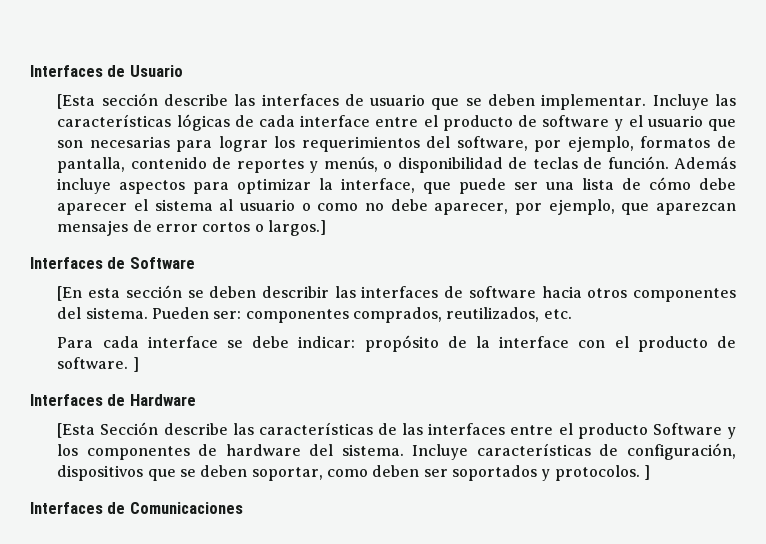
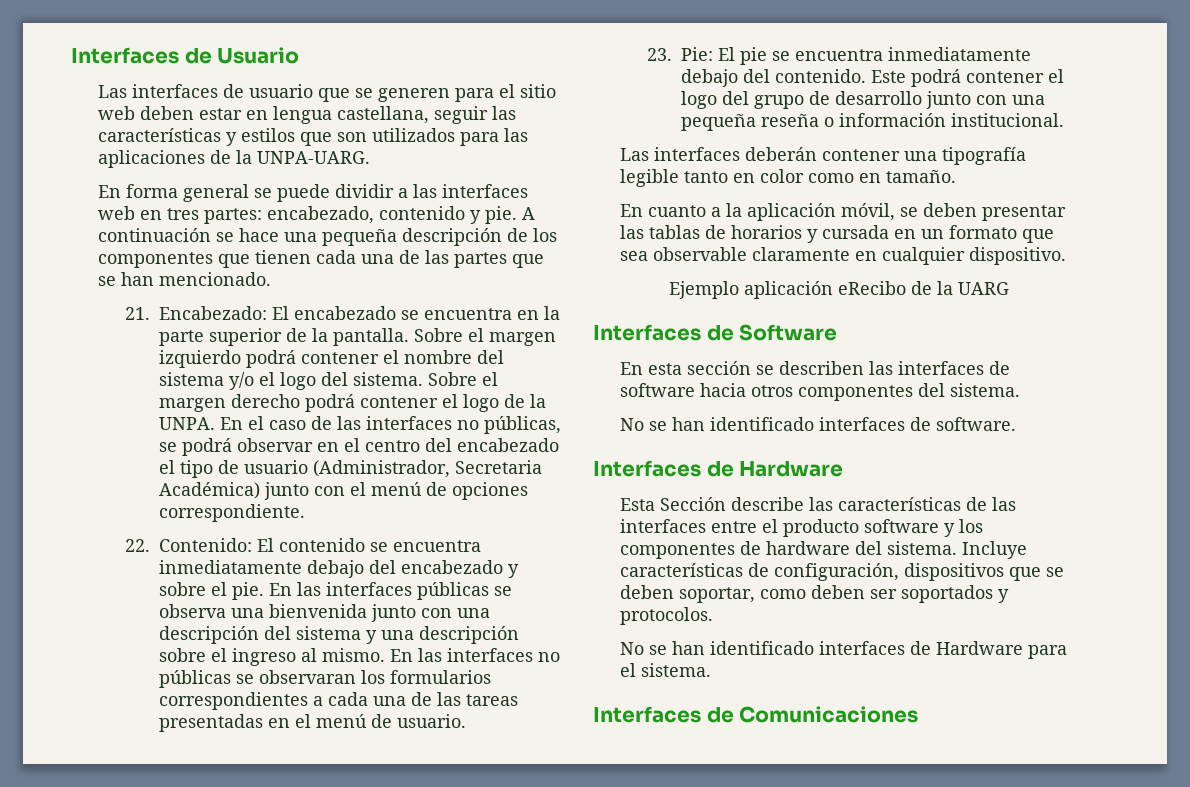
- [Esta sección describe las interfaces de usuario que se deben implementar. Incluye las características lógicas de cada interface entre el producto de software y el usuario que son necesarias para lograr los requerimientos del software, por ejemplo, formatos de pantalla, contenido de reportes y menús, o disponibilidad de teclas de función. Además incluye aspectos para optimizar la interface, que puede ser una lista de cómo debe aparecer el sistema al usuario o como no debe aparecer, por ejemplo, que aparezcan mensajes de error cortos o largos.]
+ Las interfaces de usuario que se generen para el sitio web deben estar en lengua castellana, seguir las características y estilos que son utilizados para las aplicaciones de la UNPA-UARG.
+ En forma general se puede dividir a las interfaces web en tres partes: encabezado, contenido y pie. A continuación se hace una pequeña descripción de los componentes que tienen cada una de las partes que se han mencionado.
+ 21. Encabezado: El encabezado se encuentra en la parte superior de la pantalla. Sobre el margen izquierdo podrá contener el nombre del sistema y/o el logo del sistema. Sobre el margen derecho podrá contener el logo de la UNPA. En el caso de las interfaces no públicas, se podrá observar en el centro del encabezado el tipo de usuario (Administrador, Secretaria Académica) junto con el menú de opciones correspondiente.
+ 22. Contenido: El contenido se encuentra inmediatamente debajo del encabezado y sobre el pie. En las interfaces públicas se observa una bienvenida junto con una descripción del sistema y una descripción sobre el ingreso al mismo. En las interfaces no públicas se observaran los formularios correspondientes a cada una de las tareas presentadas en el menú de usuario.
+ 23. Pie: El pie se encuentra inmediatamente debajo del contenido. Este podrá contener el logo del grupo de desarrollo junto con una pequeña reseña o información institucional.
+ Las interfaces deberán contener una tipografía legible tanto en color como en tamaño.
+ En cuanto a la aplicación móvil, se deben presentar las tablas de horarios y cursada en un formato que sea observable claramente en cualquier dispositivo.
+ Ejemplo aplicación eRecibo de la UARG
- [En esta sección se deben describir las interfaces de software hacia otros componentes del sistema. Pueden ser: componentes comprados, reutilizados, etc.
- Para cada interface se debe indicar: propósito de la interface con el producto de software. ]
+ En esta sección se describen las interfaces de software hacia otros componentes del sistema.
+ No se han identificado interfaces de software.
- [Esta Sección describe las características de las interfaces entre el producto Software y los componentes de hardware del sistema.
+ Esta Sección describe las características de las interfaces entre el producto software y los componentes de hardware del sistema.
- Incluye características de configuración, dispositivos que se deben soportar, como deben ser soportados y protocolos. ]
+ Incluye características de configuración, dispositivos que se deben soportar, como deben ser soportados y protocolos.
+ No se han identificado interfaces de Hardware para el sistema.

